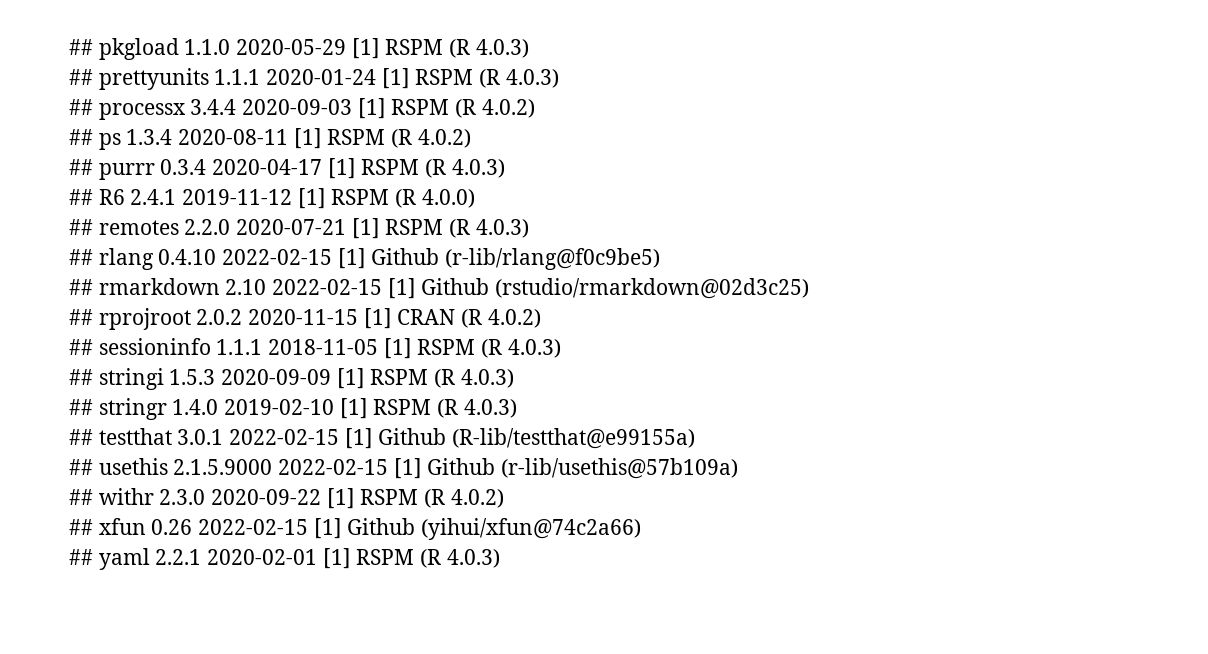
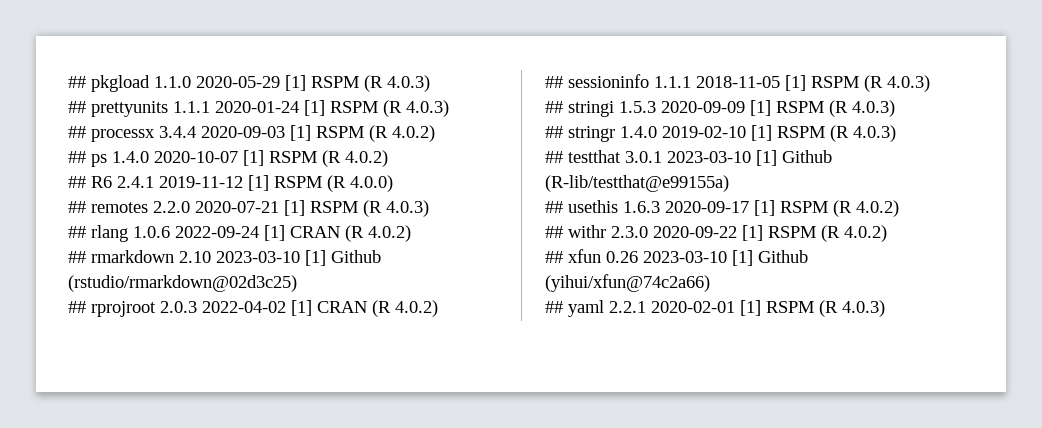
- ## ps 1.3.4 2020-08-11 [1] RSPM (R 4.0.2)
- ## purrr 0.3.4 2020-04-17 [1] RSPM (R 4.0.3)
+ ## ps 1.4.0 2020-10-07 [1] RSPM (R 4.0.2)
- ## rlang 0.4.10 2022-02-15 [1] Github (r-lib/rlang@f0c9be5)
+ ## rlang 1.0.6 2022-09-24 [1] CRAN (R 4.0.2)
- ## rmarkdown 2.10 2022-02-15 [1] Github (rstudio/rmarkdown@02d3c25)
+ ## rmarkdown 2.10 2023-03-10 [1] Github (rstudio/rmarkdown@02d3c25)
- ## rprojroot 2.0.2 2020-11-15 [1] CRAN (R 4.0.2)
+ ## rprojroot 2.0.3 2022-04-02 [1] CRAN (R 4.0.2)
- ## testthat 3.0.1 2022-02-15 [1] Github (R-lib/testthat@e99155a)
+ ## testthat 3.0.1 2023-03-10 [1] Github (R-lib/testthat@e99155a)
- ## usethis 2.1.5.9000 2022-02-15 [1] Github (r-lib/usethis@57b109a)
+ ## usethis 1.6.3 2020-09-17 [1] RSPM (R 4.0.2)
- ## xfun 0.26 2022-02-15 [1] Github (yihui/xfun@74c2a66)
+ ## xfun 0.26 2023-03-10 [1] Github (yihui/xfun@74c2a66)

